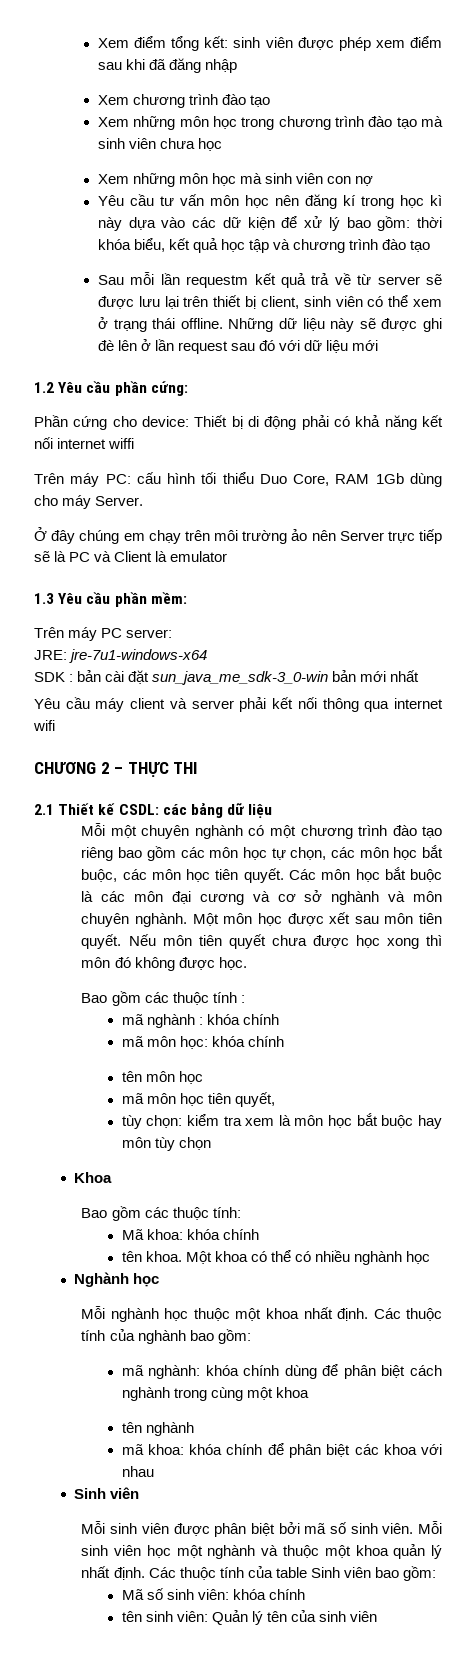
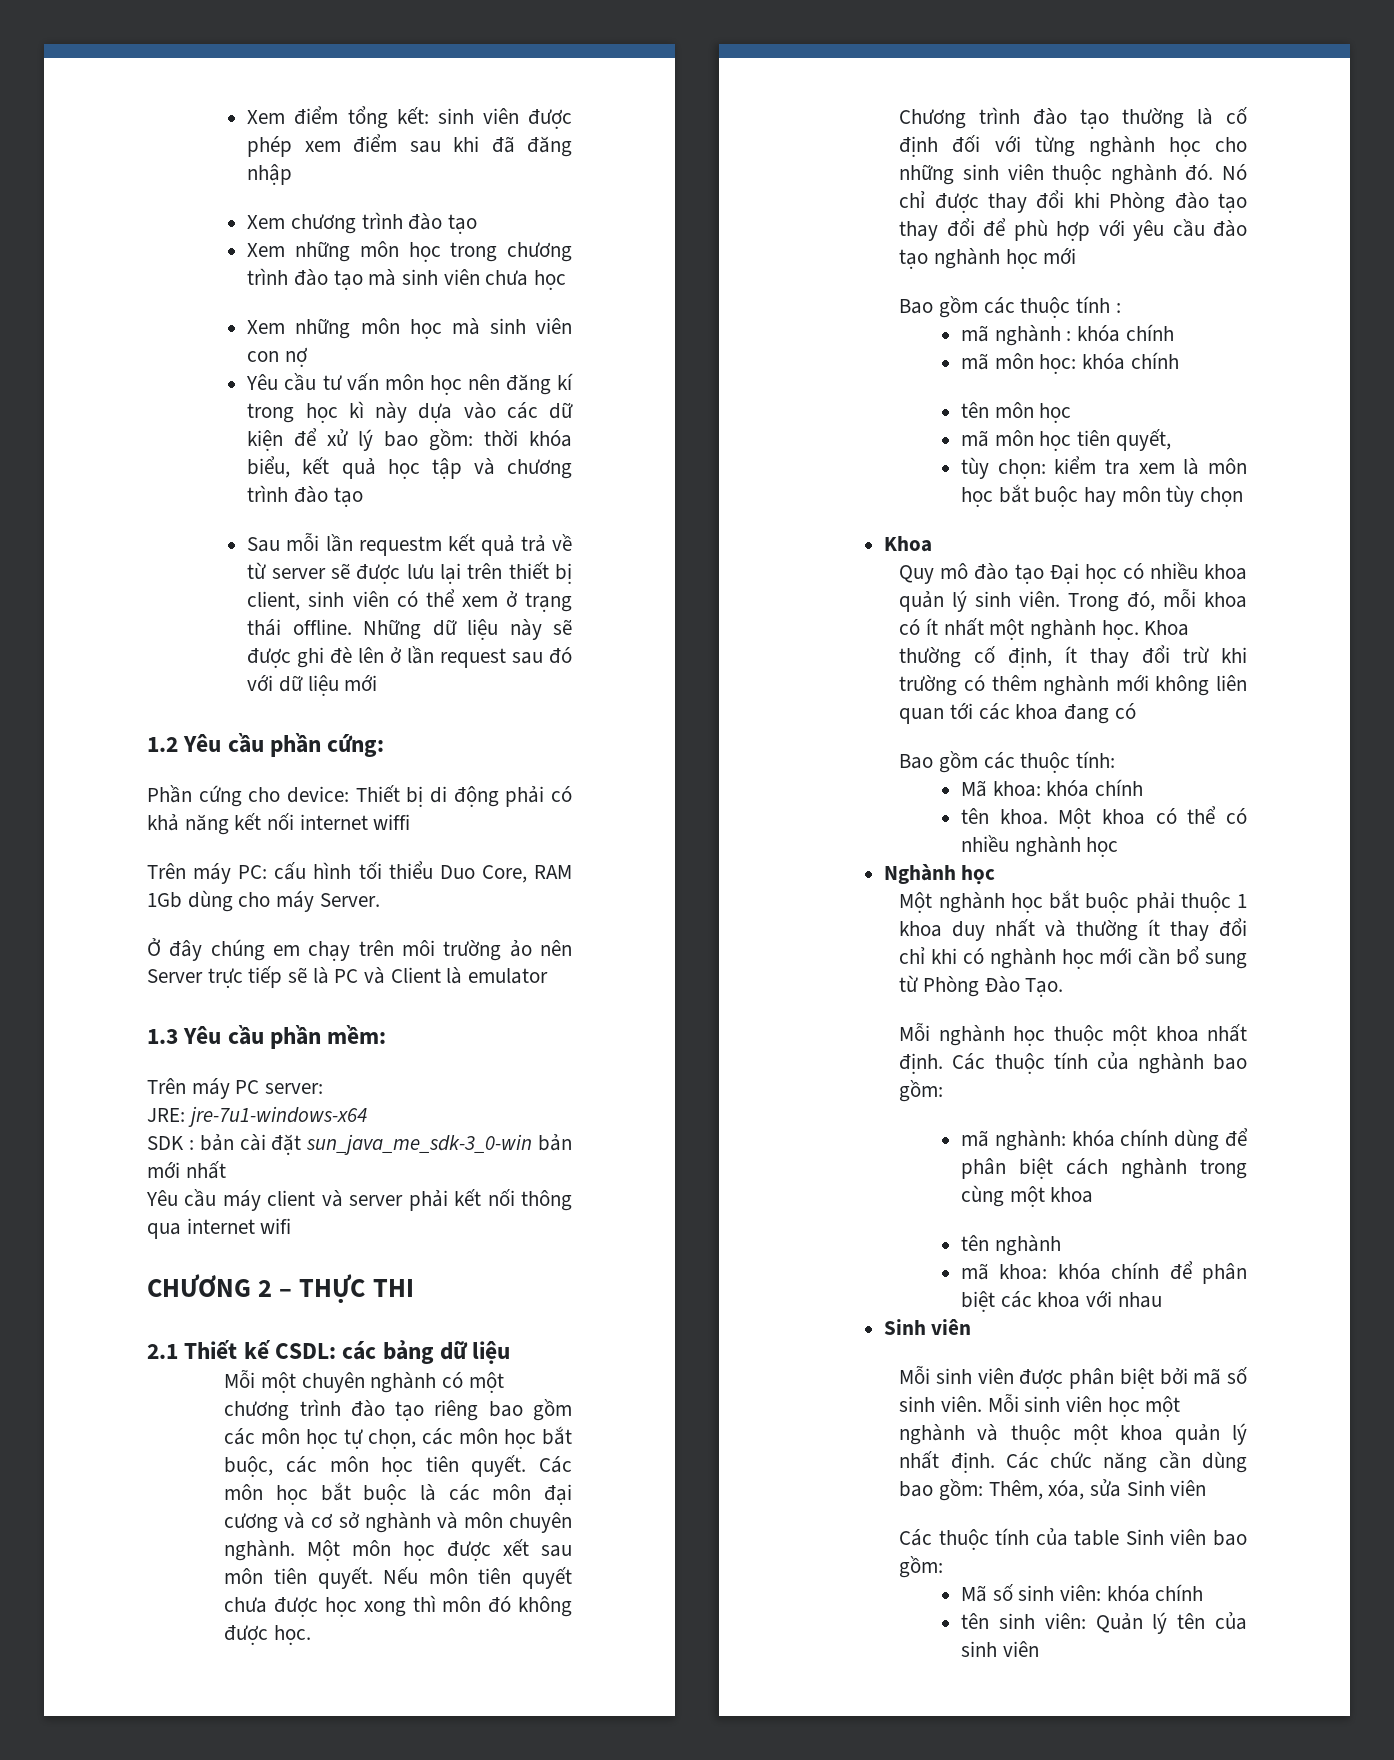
+ Chương trình đào tạo thường là cố định đối với từng nghành học cho những sinh viên thuộc nghành đó. Nó chỉ được thay đổi khi Phòng đào tạo thay đổi để phù hợp với yêu cầu đào tạo nghành học mới
+ Quy mô đào tạo Đại học có nhiều khoa quản lý sinh viên. Trong đó, mỗi khoa có ít nhất một nghành học. Khoa thường cố định, ít thay đổi trừ khi trường có thêm nghành mới không liên quan tới các khoa đang có
+ Một nghành học bắt buộc phải thuộc 1 khoa duy nhất và thường ít thay đổi chỉ khi có nghành học mới cần bổ sung từ Phòng Đào Tạo.
+ Các chức năng cần dùng bao gồm: Thêm, xóa, sửa Sinh viên

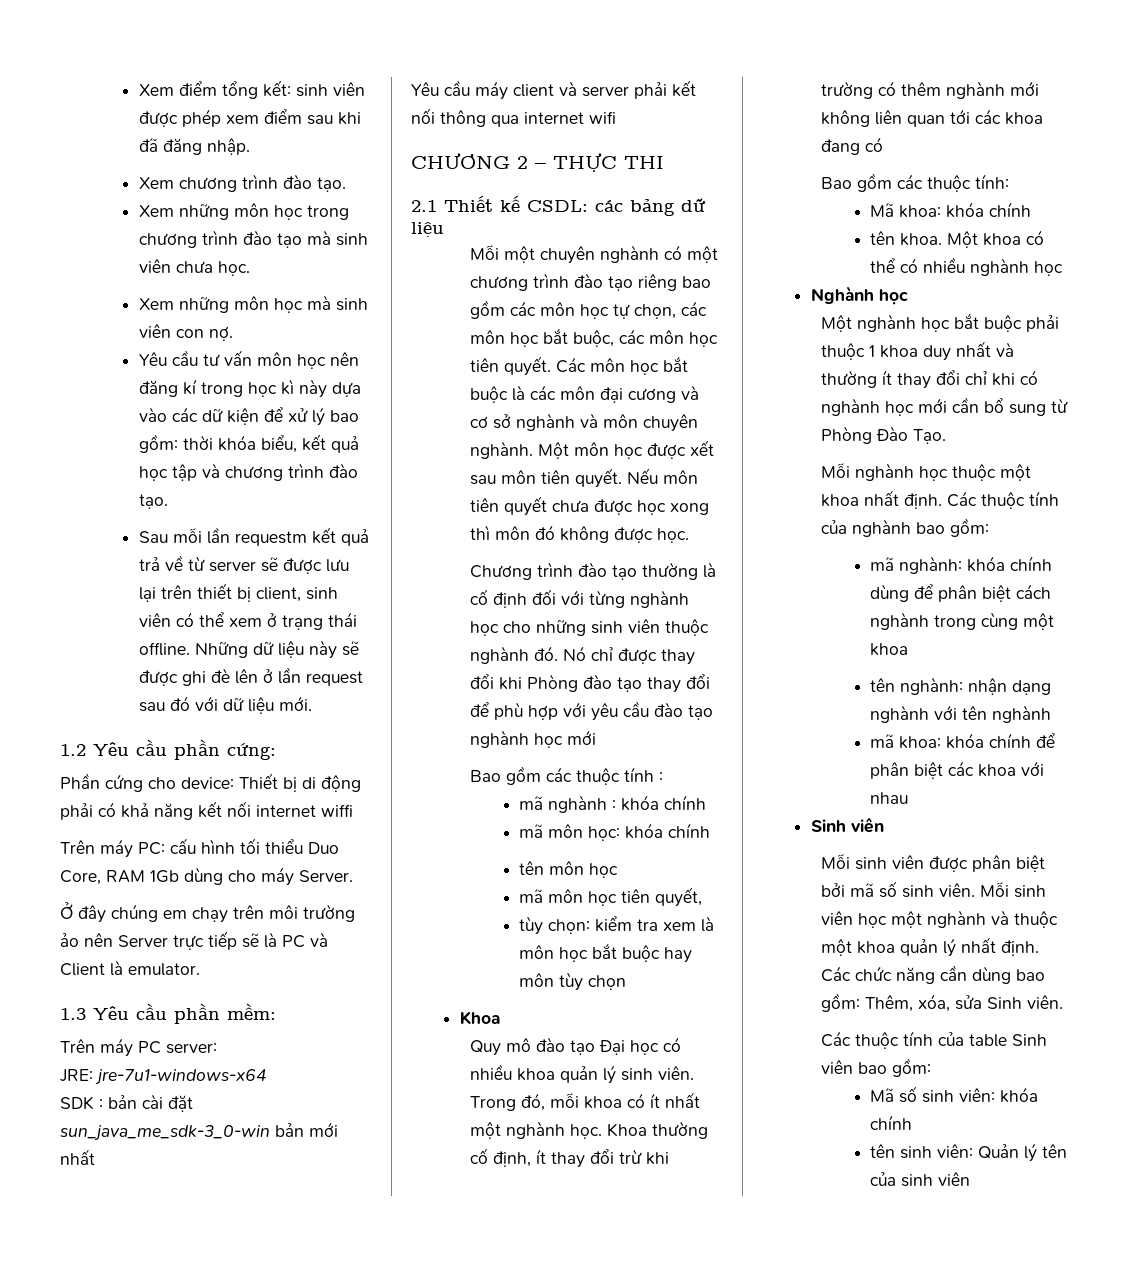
- Xem điểm tổng kết: sinh viên được phép xem điểm sau khi đã đăng nhập
+ Xem điểm tổng kết: sinh viên được phép xem điểm sau khi đã đăng nhập.
- Xem chương trình đào tạo
+ Xem chương trình đào tạo.
- Xem những môn học trong chương trình đào tạo mà sinh viên chưa học
+ Xem những môn học trong chương trình đào tạo mà sinh viên chưa học.
- Xem những môn học mà sinh viên con nợ
+ Xem những môn học mà sinh viên con nợ.
- Yêu cầu tư vấn môn học nên đăng kí trong học kì này dựa vào các dữ kiện để xử lý bao gồm: thời khóa biểu, kết quả học tập và chương trình đào tạo
+ Yêu cầu tư vấn môn học nên đăng kí trong học kì này dựa vào các dữ kiện để xử lý bao gồm: thời khóa biểu, kết quả học tập và chương trình đào tạo.
- Những dữ liệu này sẽ được ghi đè lên ở lần request sau đó với dữ liệu mới
+ Những dữ liệu này sẽ được ghi đè lên ở lần request sau đó với dữ liệu mới.
- Ở đây chúng em chạy trên môi trường ảo nên Server trực tiếp sẽ là PC và Client là emulator
+ Ở đây chúng em chạy trên môi trường ảo nên Server trực tiếp sẽ là PC và Client là emulator.
- tên nghành
+ tên nghành: nhận dạng nghành với tên nghành
- Các chức năng cần dùng bao gồm: Thêm, xóa, sửa Sinh viên
+ Các chức năng cần dùng bao gồm: Thêm, xóa, sửa Sinh viên.

